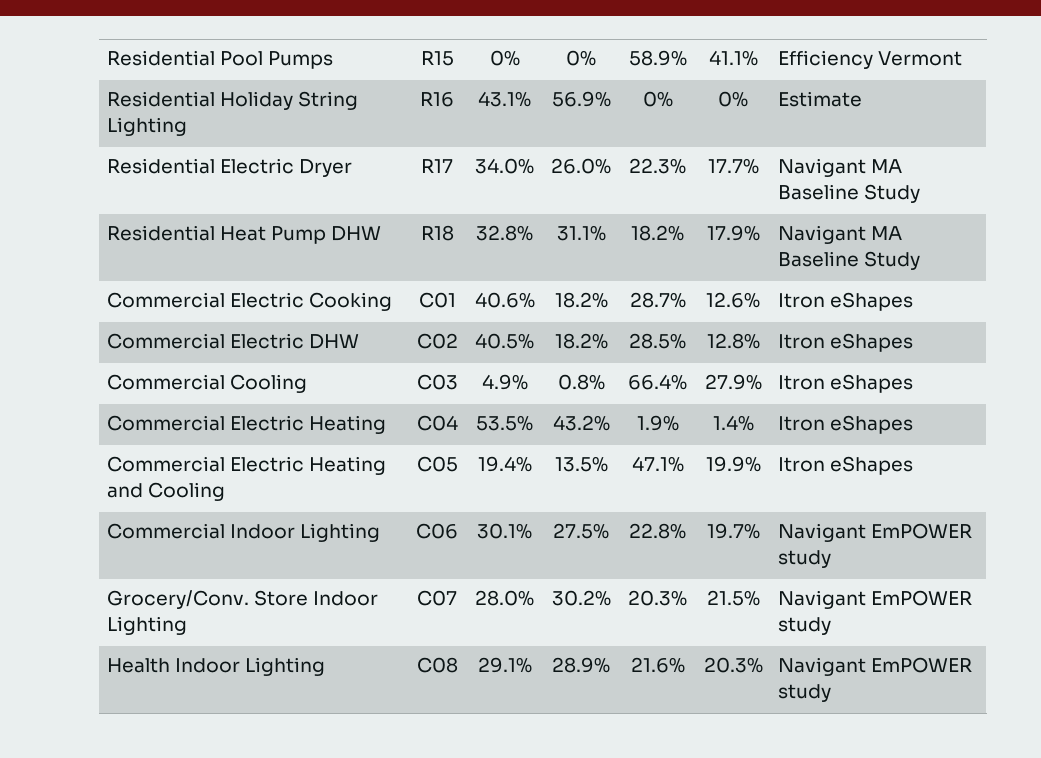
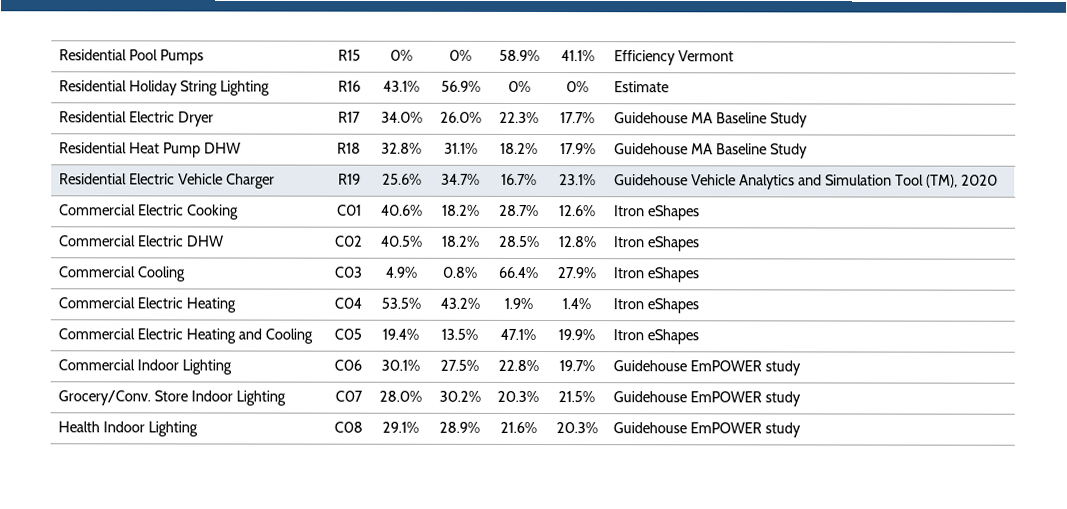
- Residential Electric Dryer | R17 | 34.0% | 26.0% | 22.3% | 17.7% | Navigant MA Baseline Study
+ Residential Electric Dryer | R17 | 34.0% | 26.0% | 22.3% | 17.7% | Guidehouse MA Baseline Study
- Residential Heat Pump DHW | R18 | 32.8% | 31.1% | 18.2% | 17.9% | Navigant MA Baseline Study
+ Residential Heat Pump DHW | R18 | 32.8% | 31.1% | 18.2% | 17.9% | Guidehouse MA Baseline Study
+ Residential Electric Vehicle Charger | R19 | 25.6% | 34.7% | 16.7% | 23.1% | Guidehouse Vehicle Analytics and Simulation Tool (TM), 2020
- Commercial Indoor Lighting | C06 | 30.1% | 27.5% | 22.8% | 19.7% | Navigant EmPOWER study
+ Commercial Indoor Lighting | C06 | 30.1% | 27.5% | 22.8% | 19.7% | Guidehouse EmPOWER study
- Grocery/Conv. Store Indoor Lighting | C07 | 28.0% | 30.2% | 20.3% | 21.5% | Navigant EmPOWER study
+ Grocery/Conv. Store Indoor Lighting | C07 | 28.0% | 30.2% | 20.3% | 21.5% | Guidehouse EmPOWER study
- Health Indoor Lighting | C08 | 29.1% | 28.9% | 21.6% | 20.3% | Navigant EmPOWER study
+ Health Indoor Lighting | C08 | 29.1% | 28.9% | 21.6% | 20.3% | Guidehouse EmPOWER study

